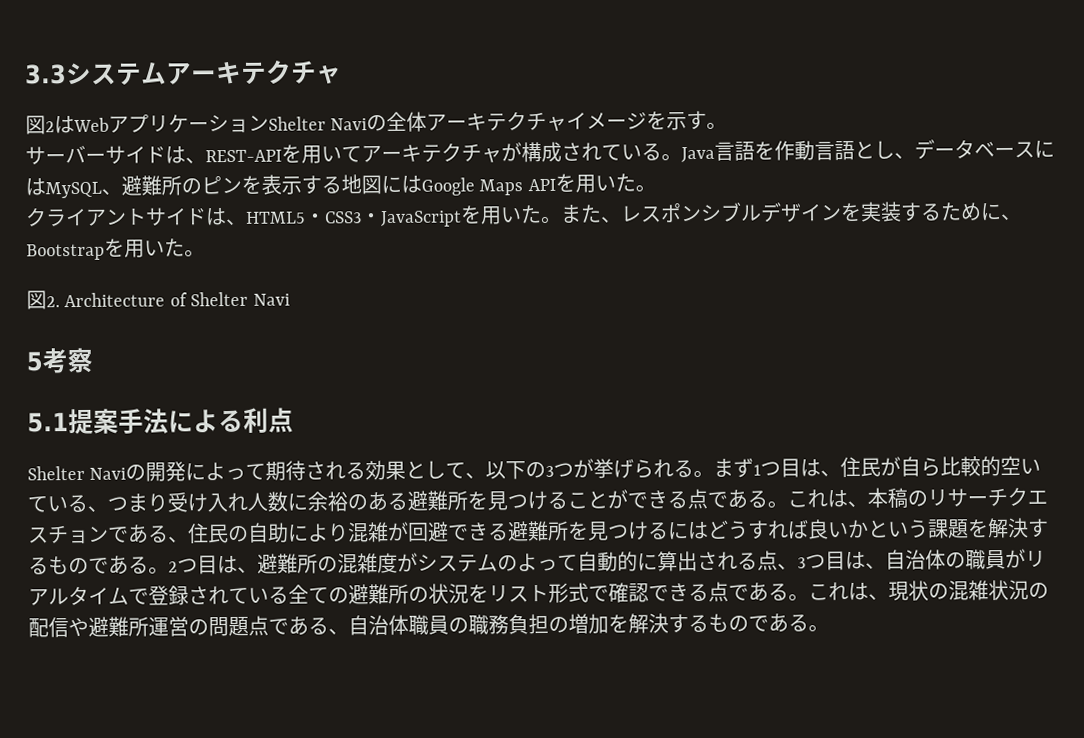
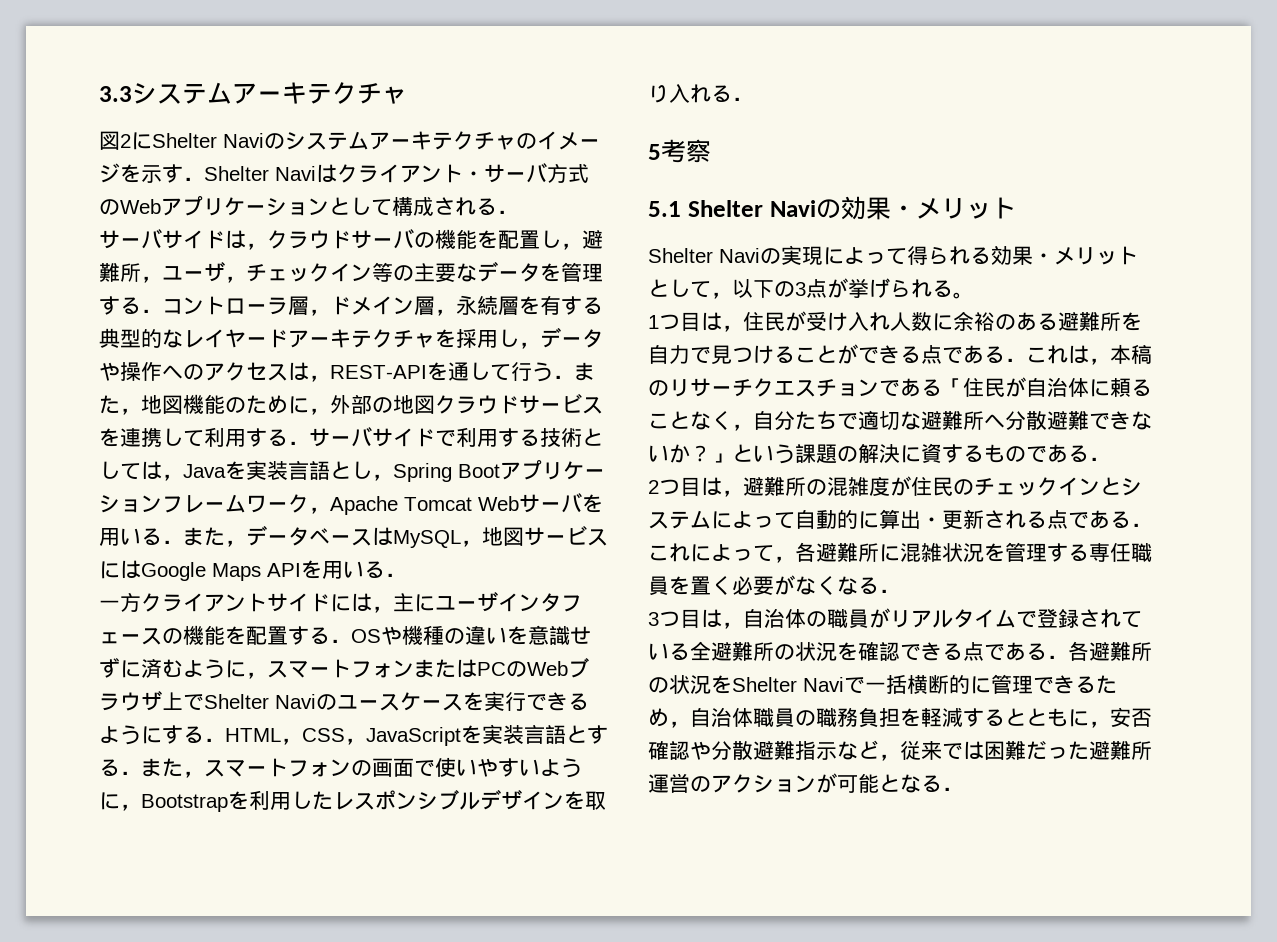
- 図2はWebアプリケーションShelter Naviの全体アーキテクチャイメージを示す。
- サーバーサイドは、REST-APIを用いてアーキテクチャが構成されている。Java言語を作動言語とし、データベースにはMySQL、避難所のピンを表示する地図にはGoogle Maps APIを用いた。
- クライアントサイドは、HTML5・CSS3・JavaScriptを用いた。また、レスポンシブルデザインを実装するために、Bootstrapを用いた。
- 図2. Architecture of Shelter Navi
+ 図2にShelter Naviのシステムアーキテクチャのイメージを示す．Shelter Naviはクライアント・サーバ方式のWebアプリケーションとして構成される．
+ サーバサイドは，クラウドサーバの機能を配置し，避難所，ユーザ，チェックイン等の主要なデータを管理する．コントローラ層，ドメイン層，永続層を有する典型的なレイヤードアーキテクチャを採用し，データや操作へのアクセスは，REST-APIを通して行う．また，地図機能のために，外部の地図クラウドサービスを連携して利用する．サーバサイドで利用する技術としては，Javaを実装言語とし，Spring Bootアプリケーションフレームワーク，Apache Tomcat Webサーバを用いる．また，データベースはMySQL，地図サービスにはGoogle Maps APIを用いる．
+ 一方クライアントサイドには，主にユーザインタフェースの機能を配置する．OSや機種の違いを意識せずに済むように，スマートフォンまたはPCのWebブラウザ上でShelter Naviのユースケースを実行できるようにする．HTML，CSS，JavaScriptを実装言語とする．また，スマートフォンの画面で使いやすいように，Bootstrapを利用したレスポンシブルデザインを取り入れる．
  5考察
- 5.1提案手法による利点
- Shelter Naviの開発によって期待される効果として、以下の3つが挙げられる。まず1つ目は、住民が自ら比較的空いている、つまり受け入れ人数に余裕のある避難所を見つけることができる点である。これは、本稿のリサーチクエスチョンである、住民の自助により混雑が回避できる避難所を見つけるにはどうすれば良いかという課題を解決するものである。2つ目は、避難所の混雑度がシステムのよって自動的に算出される点、3つ目は、自治体の職員がリアルタイムで登録されている全ての避難所の状況をリスト形式で確認できる点である。これは、現状の混雑状況の配信や避難所運営の問題点である、自治体職員の職務負担の増加を解決するものである。
+ 5.1 Shelter Naviの効果・メリット
+ Shelter Naviの実現によって得られる効果・メリットとして，以下の3点が挙げられる。
+ 1つ目は，住民が受け入れ人数に余裕のある避難所を自力で見つけることができる点である．これは，本稿のリサーチクエスチョンである「住民が自治体に頼ることなく，自分たちで適切な避難所へ分散避難できないか？」という課題の解決に資するものである．
+ 2つ目は，避難所の混雑度が住民のチェックインとシステムによって自動的に算出・更新される点である．これによって，各避難所に混雑状況を管理する専任職員を置く必要がなくなる．
+ 3つ目は，自治体の職員がリアルタイムで登録されている全避難所の状況を確認できる点である．各避難所の状況をShelter Naviで一括横断的に管理できるため，自治体職員の職務負担を軽減するとともに，安否確認や分散避難指示など，従来では困難だった避難所運営のアクションが可能となる．

